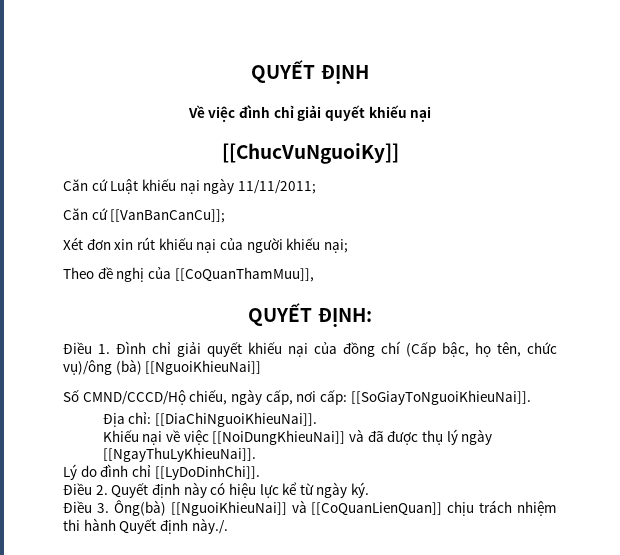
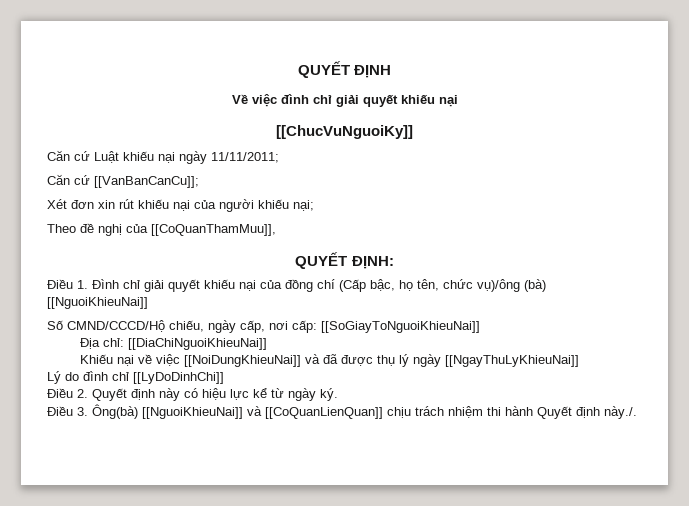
- Số CMND/CCCD/Hộ chiếu, ngày cấp, nơi cấp: [[SoGiayToNguoiKhieuNai]].
+ Số CMND/CCCD/Hộ chiếu, ngày cấp, nơi cấp: [[SoGiayToNguoiKhieuNai]]
- Địa chỉ: [[DiaChiNguoiKhieuNai]].
+ Địa chỉ: [[DiaChiNguoiKhieuNai]]
- Khiếu nại về việc [[NoiDungKhieuNai]] và đã được thụ lý ngày [[NgayThuLyKhieuNai]].
+ Khiếu nại về việc [[NoiDungKhieuNai]] và đã được thụ lý ngày [[NgayThuLyKhieuNai]]
- Lý do đình chỉ [[LyDoDinhChi]].
+ Lý do đình chỉ [[LyDoDinhChi]]

